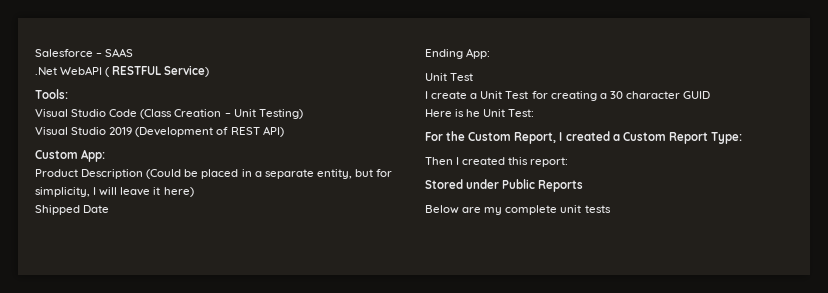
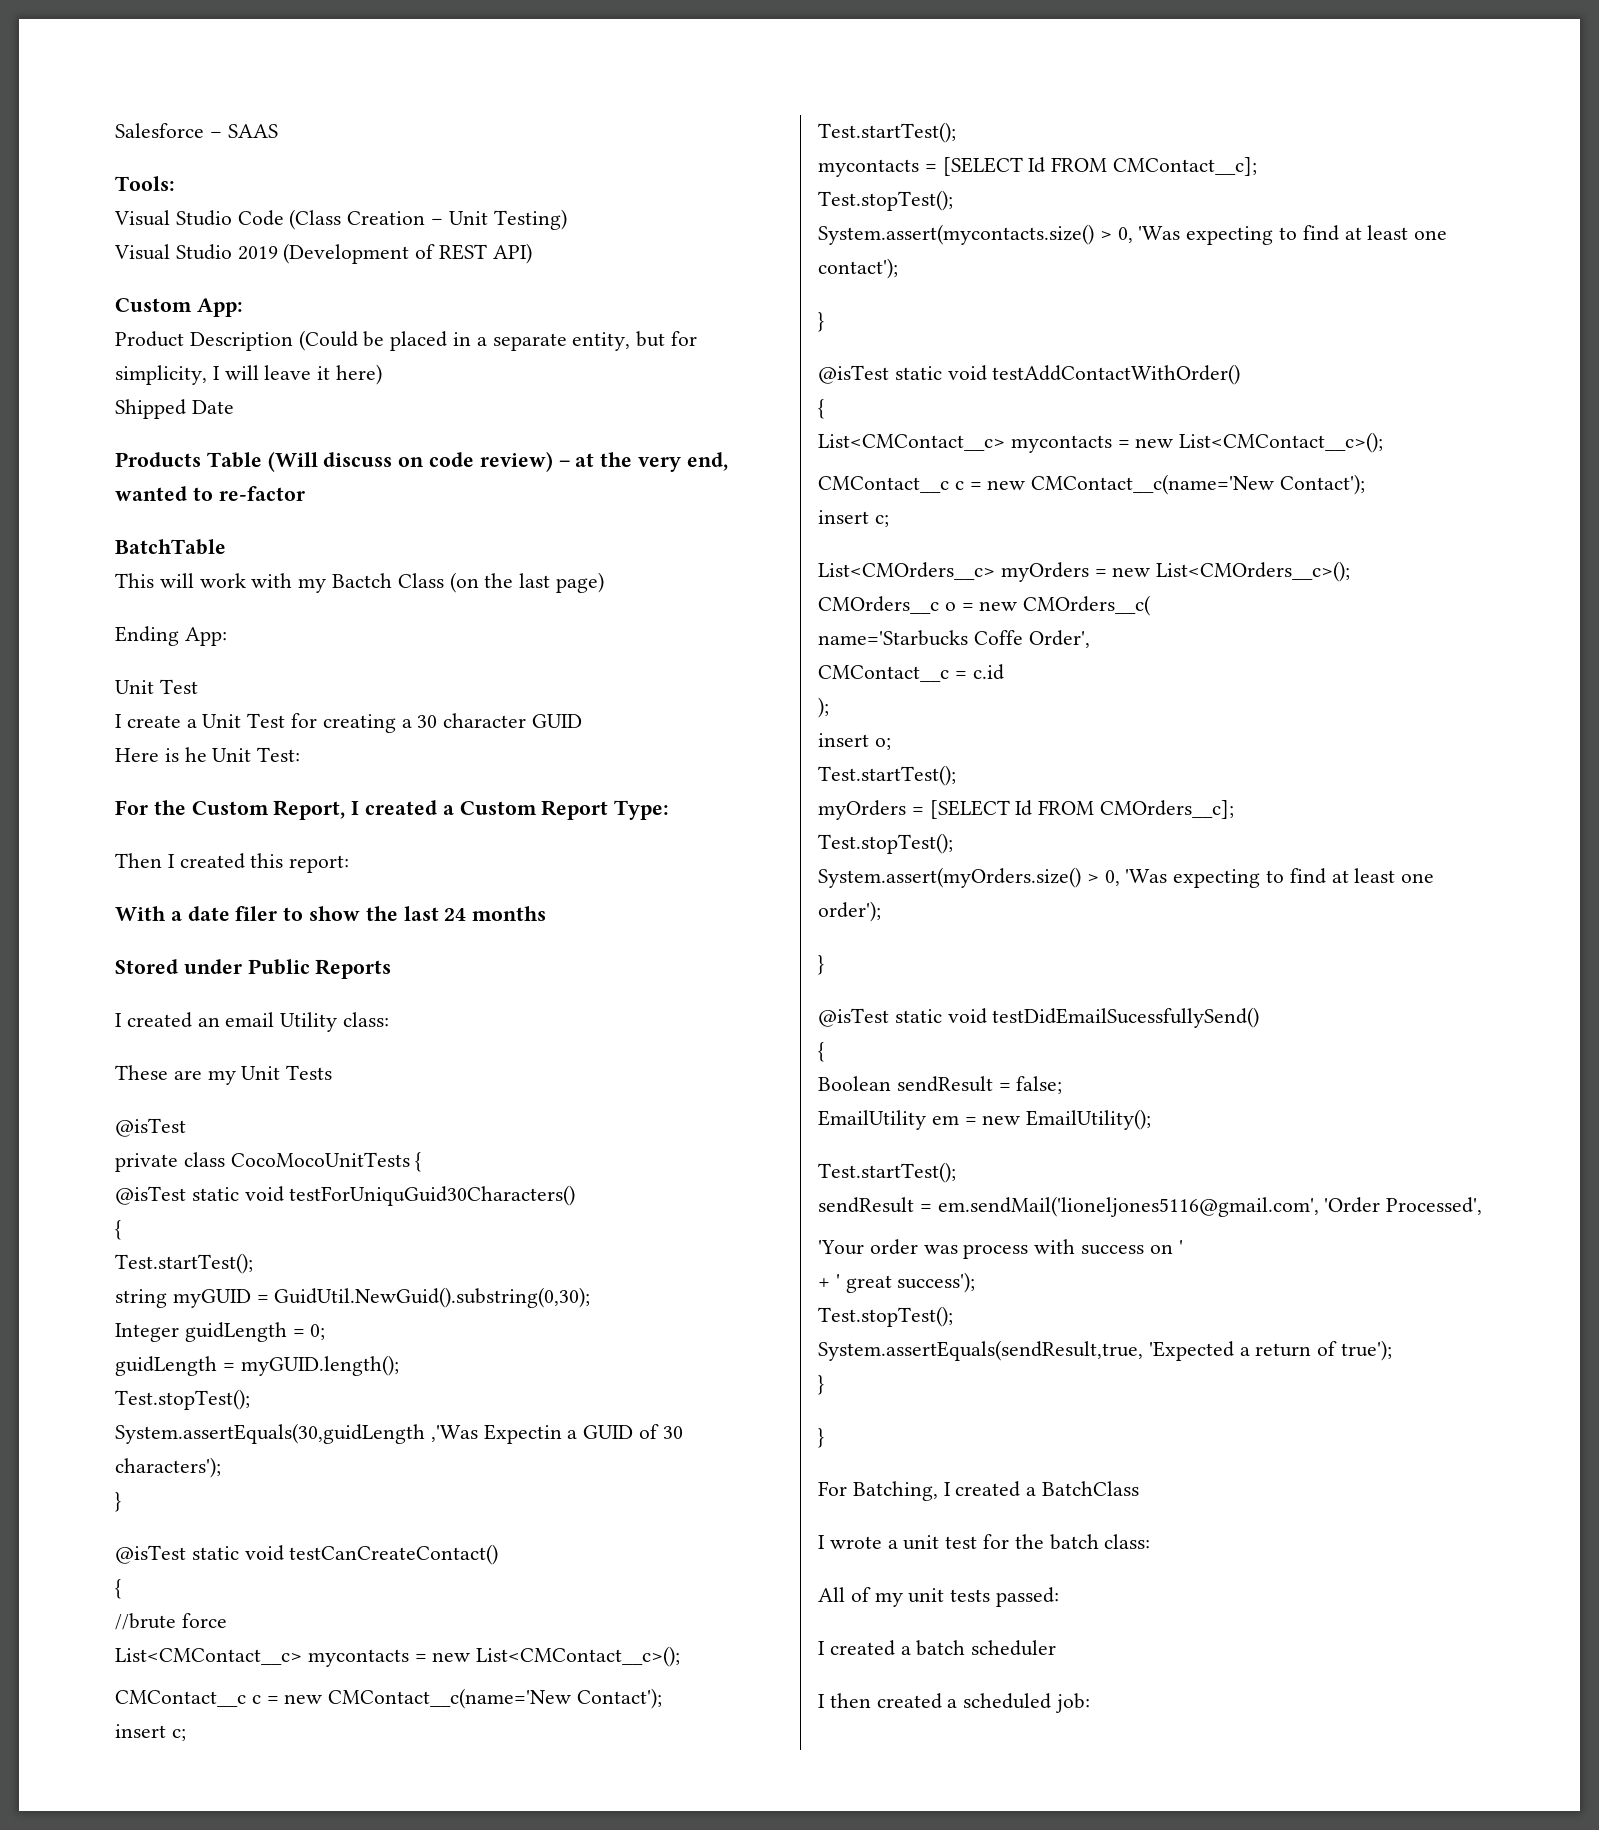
- .Net WebAPI ( RESTFUL Service)
+ Products Table (Will discuss on code review) – at the very end, wanted to re-factor
+ BatchTable
+ This will work with my Bactch Class (on the last page)
+ With a date filer to show the last 24 months
  Stored under Public Reports
- Below are my complete unit tests
+ I created an email Utility class:
+ These are my Unit Tests
+ @isTest
+ private class CocoMocoUnitTests {
+ @isTest static void testForUniquGuid30Characters()
+ {
+ Test.startTest();
+ string myGUID = GuidUtil.NewGuid().substring(0,30);
+ Integer guidLength = 0;
+ guidLength = myGUID.length();
+ Test.stopTest();
+ System.assertEquals(30,guidLength ,'Was Expectin a GUID of 30 characters');
+ }
+ @isTest static void testCanCreateContact()
+ {
+ //brute force
+ List<CMContact__c> mycontacts = new List<CMContact__c>();
+ CMContact__c c = new CMContact__c(name='New Contact');
+ insert c;
+ Test.startTest();
+ mycontacts = [SELECT Id FROM CMContact__c];
+ Test.stopTest();
+ System.assert(mycontacts.size() > 0, 'Was expecting to find at least one contact');
+ }
+ @isTest static void testAddContactWithOrder()
+ {
+ List<CMContact__c> mycontacts = new List<CMContact__c>();
+ CMContact__c c = new CMContact__c(name='New Contact');
+ insert c;
+ List<CMOrders__c> myOrders = new List<CMOrders__c>();
+ CMOrders__c o = new CMOrders__c(
+ name='Starbucks Coffe Order',
+ CMContact__c = c.id
+ );
+ insert o;
+ Test.startTest();
+ myOrders = [SELECT Id FROM CMOrders__c];
+ Test.stopTest();
+ System.assert(myOrders.size() > 0, 'Was expecting to find at least one order');
+ }
+ @isTest static void testDidEmailSucessfullySend()
+ {
+ Boolean sendResult = false;
+ EmailUtility em = new EmailUtility();
+ Test.startTest();
+ sendResult = em.sendMail('lioneljones5116@gmail.com', 'Order Processed',
+ 'Your order was process with success on '
+ + ' great success');
+ Test.stopTest();
+ System.assertEquals(sendResult,true, 'Expected a return of true');
+ }
+ }
+ For Batching, I created a BatchClass
+ I wrote a unit test for the batch class:
+ All of my unit tests passed:
+ I created a batch scheduler
+ I then created a scheduled job:

